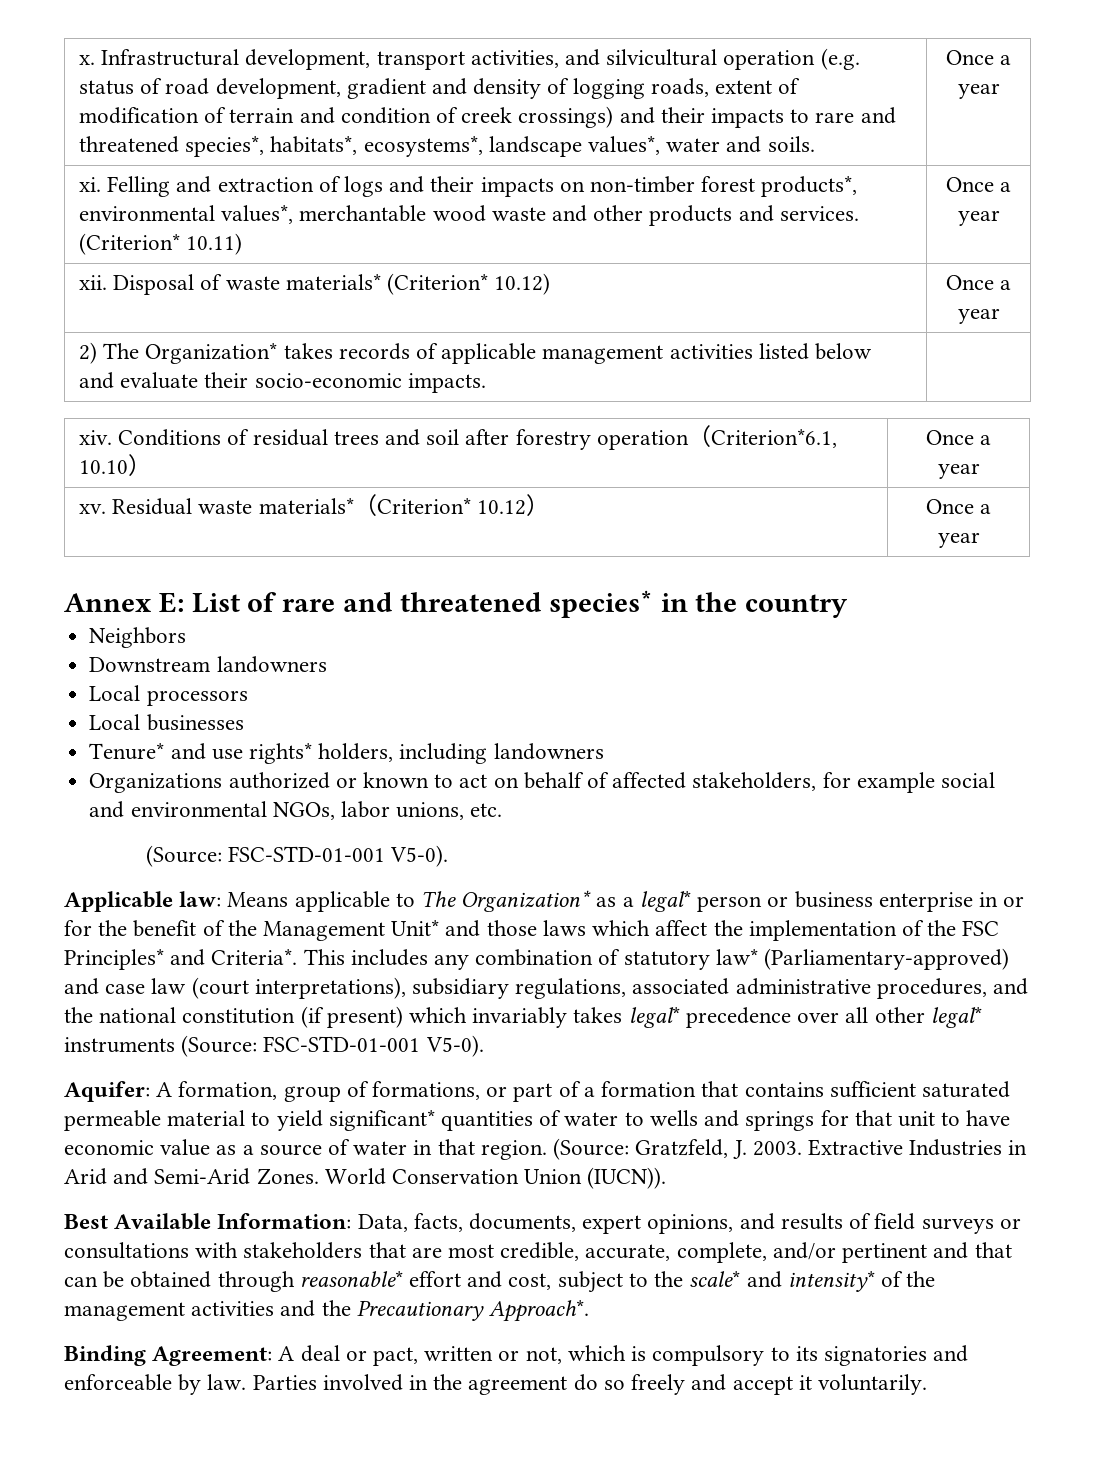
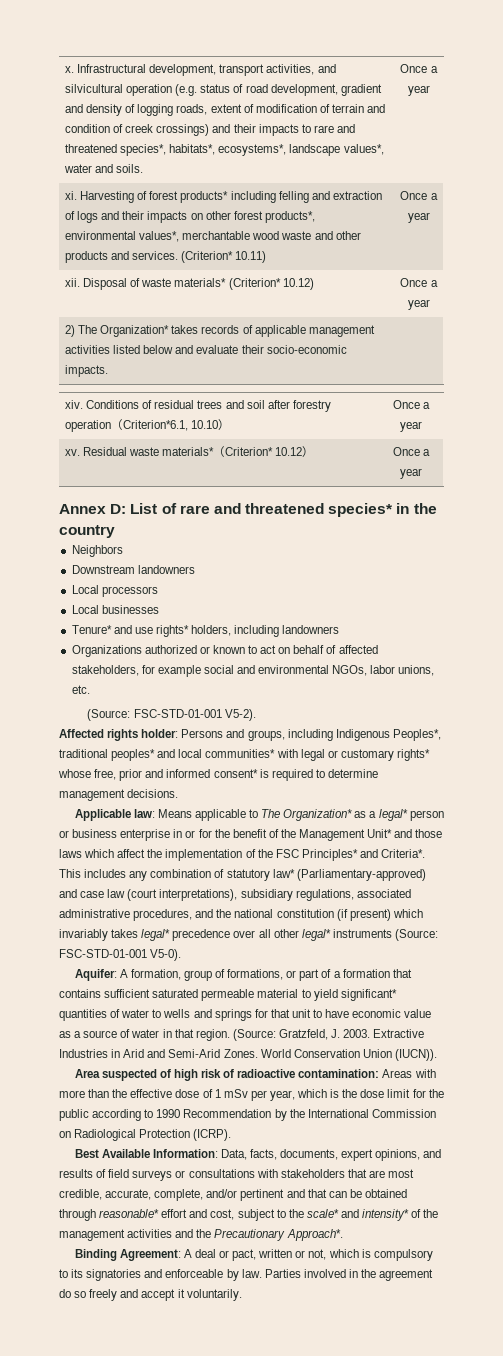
- xi. Felling and extraction of logs and their impacts on non-timber forest products*, environmental values*, merchantable wood waste and other products and services. (Criterion* 10.11) | Once a year
+ xi. Harvesting of forest products* including felling and extraction of logs and their impacts on other forest products*, environmental values*, merchantable wood waste and other products and services. (Criterion* 10.11) | Once a year
- Annex E: List of rare and threatened species* in the country
+ Annex D: List of rare and threatened species* in the country
  Organizations authorized or known to act on behalf of affected stakeholders, for example social and environmental NGOs, labor unions, etc.
- (Source: FSC-STD-01-001 V5-0).
+ (Source: FSC-STD-01-001 V5-2).
+ Affected rights holder: Persons and groups, including Indigenous Peoples*, traditional peoples* and local communities* with legal or customary rights* whose free, prior and informed consent* is required to determine management decisions.
+ Area suspected of high risk of radioactive contamination: Areas with more than the effective dose of 1 mSv per year, which is the dose limit for the public according to 1990 Recommendation by the International Commission on Radiological Protection (ICRP).

